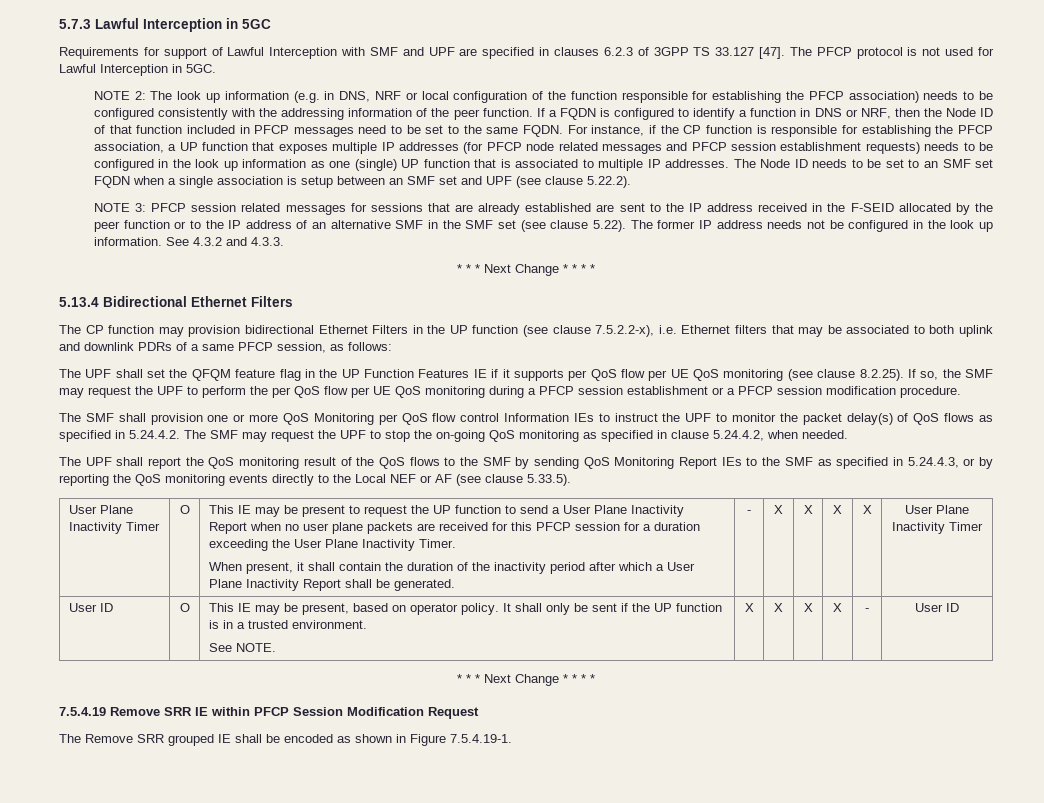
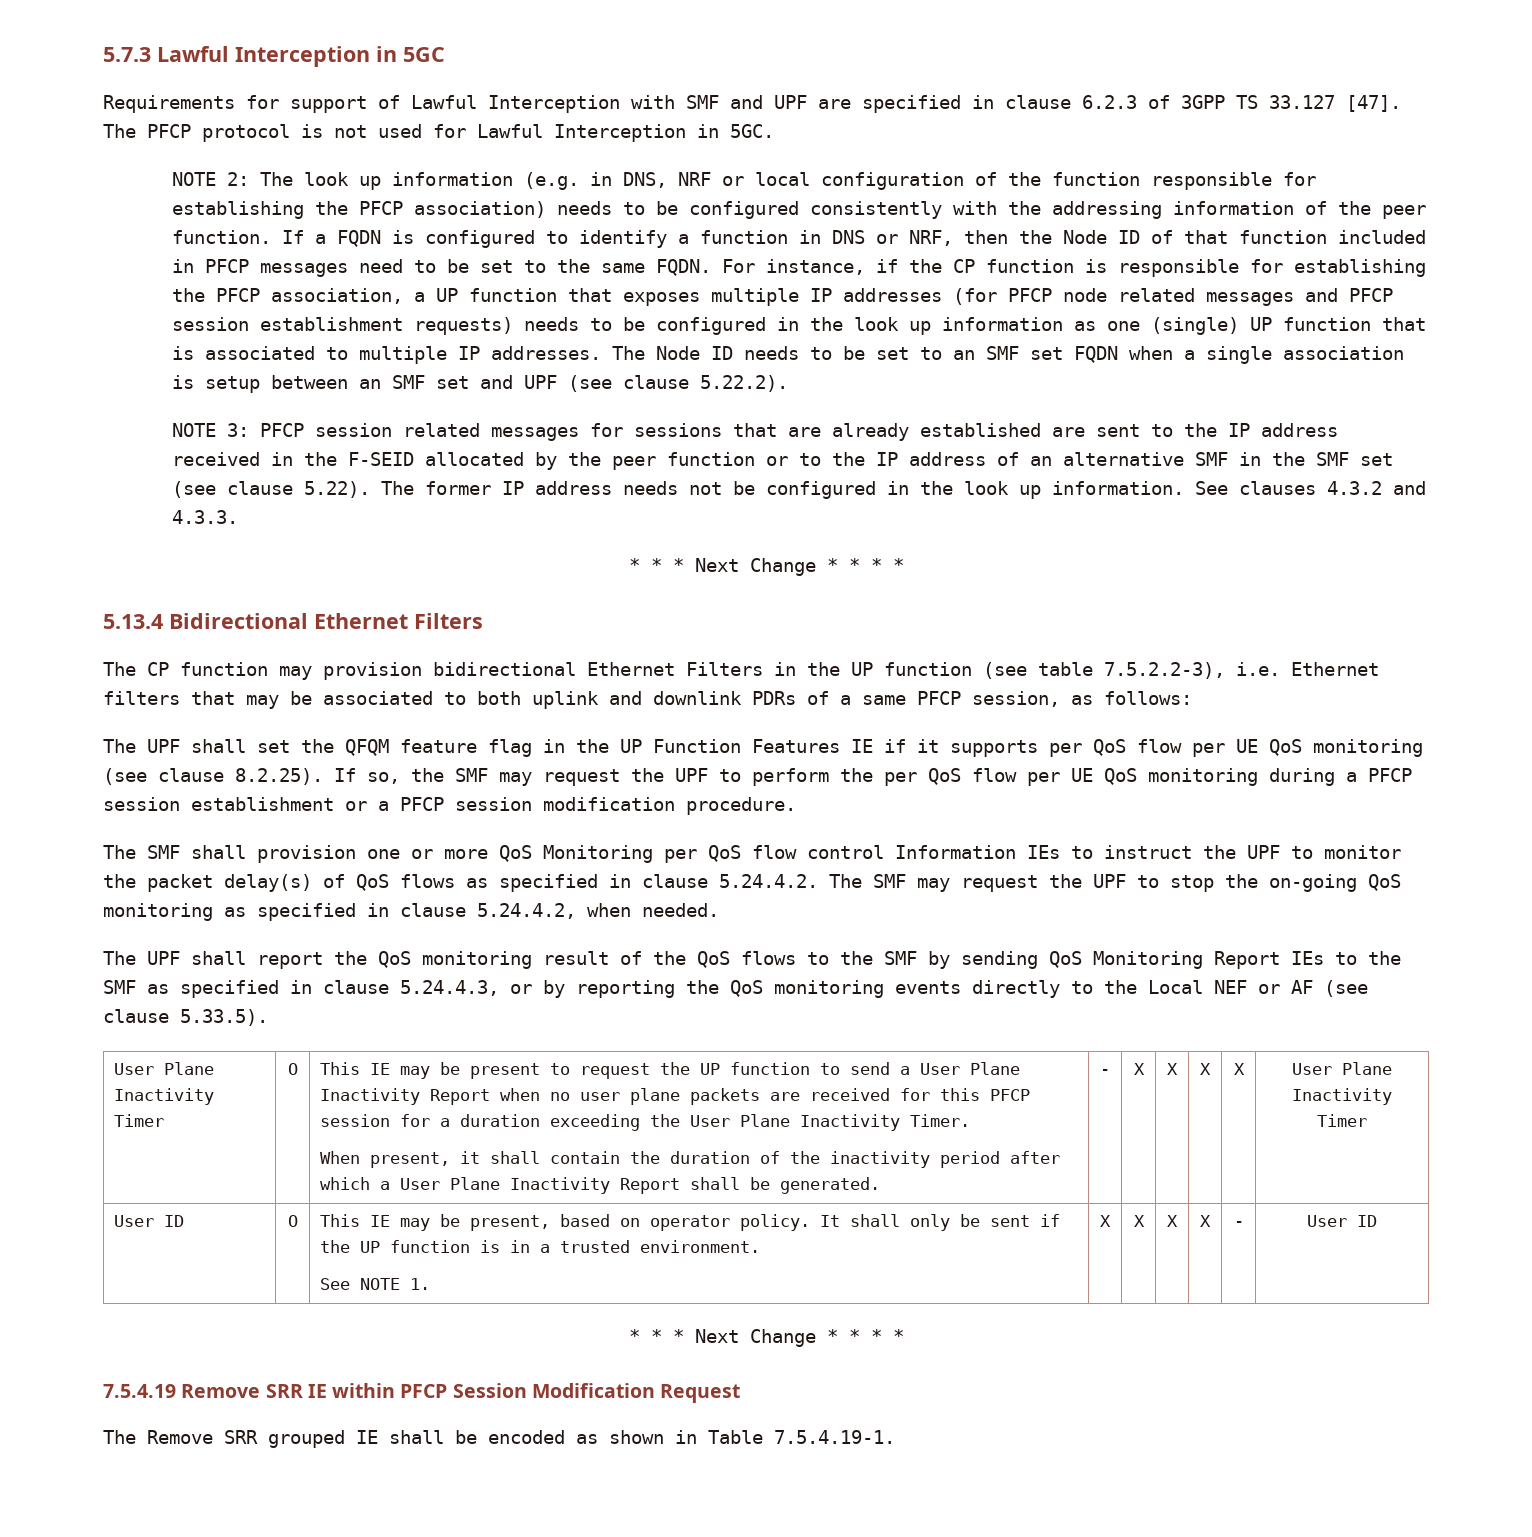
- Requirements for support of Lawful Interception with SMF and UPF are specified in clauses 6.2.3 of 3GPP TS 33.127 [47].
+ Requirements for support of Lawful Interception with SMF and UPF are specified in clause 6.2.3 of 3GPP TS 33.127 [47].
- See 4.3.2 and 4.3.3.
+ See clauses 4.3.2 and 4.3.3.
- The CP function may provision bidirectional Ethernet Filters in the UP function (see clause 7.5.2.2-x), i.e. Ethernet filters that may be associated to both uplink and downlink PDRs of a same PFCP session, as follows:
+ The CP function may provision bidirectional Ethernet Filters in the UP function (see table 7.5.2.2-3), i.e. Ethernet filters that may be associated to both uplink and downlink PDRs of a same PFCP session, as follows:
- The SMF shall provision one or more QoS Monitoring per QoS flow control Information IEs to instruct the UPF to monitor the packet delay(s) of QoS flows as specified in 5.24.4.2. The SMF may request the UPF to stop the on-going QoS monitoring as specified in clause 5.24.4.2, when needed.
+ The SMF shall provision one or more QoS Monitoring per QoS flow control Information IEs to instruct the UPF to monitor the packet delay(s) of QoS flows as specified in clause 5.24.4.2. The SMF may request the UPF to stop the on-going QoS monitoring as specified in clause 5.24.4.2, when needed.
- The UPF shall report the QoS monitoring result of the QoS flows to the SMF by sending QoS Monitoring Report IEs to the SMF as specified in 5.24.4.3, or by reporting the QoS monitoring events directly to the Local NEF or AF (see clause 5.33.5).
+ The UPF shall report the QoS monitoring result of the QoS flows to the SMF by sending QoS Monitoring Report IEs to the SMF as specified in clause 5.24.4.3, or by reporting the QoS monitoring events directly to the Local NEF or AF (see clause 5.33.5).
  User ID | O | This IE may be present, based on operator policy. It shall only be sent if the UP function is in a trusted environment.
- See NOTE. | X | X | X | X | - | User ID
+ See NOTE 1. | X | X | X | X | - | User ID
- The Remove SRR grouped IE shall be encoded as shown in Figure 7.5.4.19-1.
+ The Remove SRR grouped IE shall be encoded as shown in Table 7.5.4.19-1.

